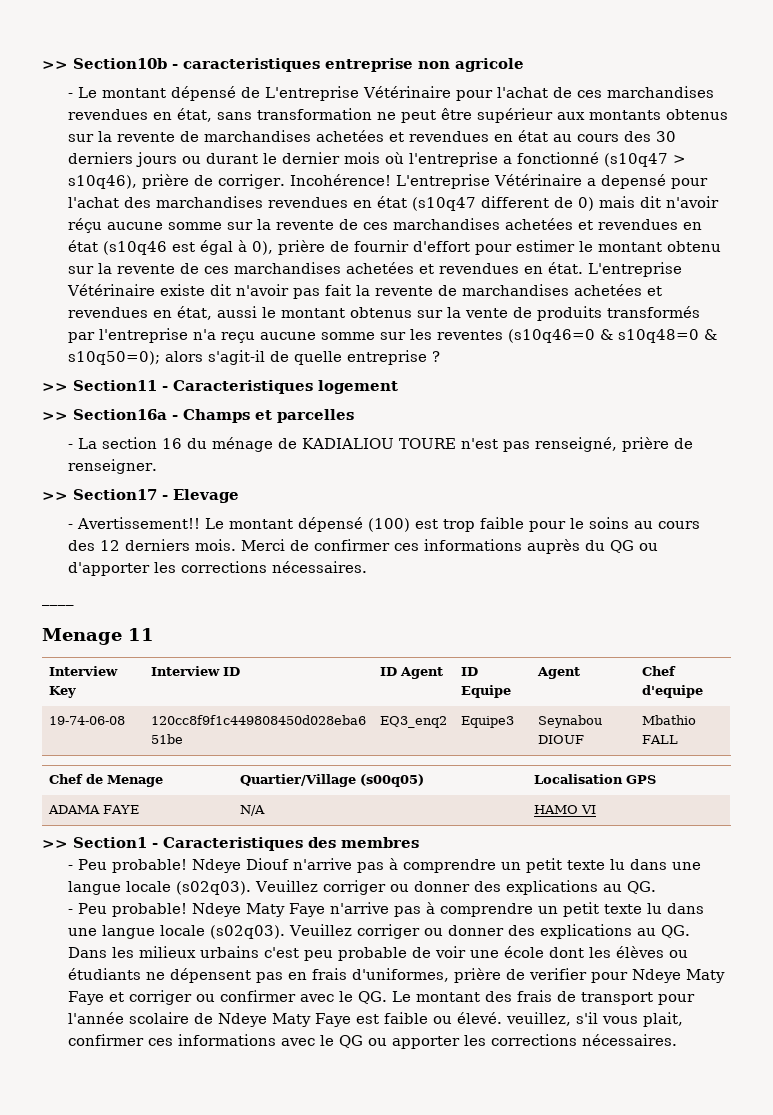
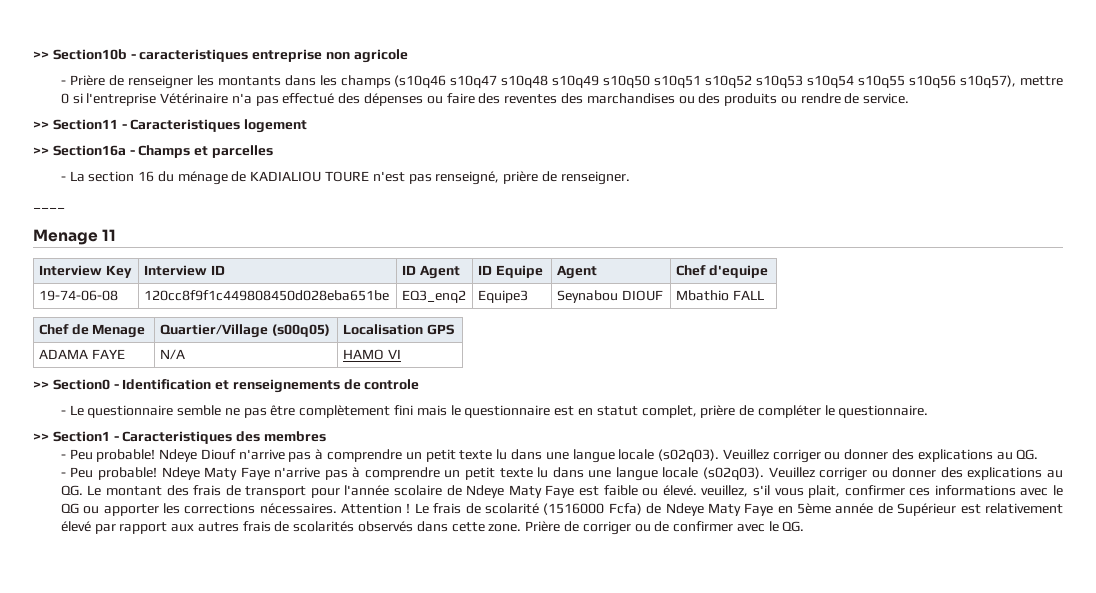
- - Le montant dépensé de L'entreprise Vétérinaire pour l'achat de ces marchandises revendues en état, sans transformation ne peut être supérieur aux montants obtenus sur la revente de marchandises achetées et revendues en état au cours des 30 derniers jours ou durant le dernier mois où l'entreprise a fonctionné (s10q47 > s10q46), prière de corriger. Incohérence! L'entreprise Vétérinaire a depensé pour l'achat des marchandises revendues en état (s10q47 different de 0) mais dit n'avoir réçu aucune somme sur la revente de ces marchandises achetées et revendues en état (s10q46 est égal à 0), prière de fournir d'effort pour estimer le montant obtenu sur la revente de ces marchandises achetées et revendues en état. L'entreprise Vétérinaire existe dit n'avoir pas fait la revente de marchandises achetées et revendues en état, aussi le montant obtenus sur la vente de produits transformés par l'entreprise n'a reçu aucune somme sur les reventes (s10q46=0 & s10q48=0 & s10q50=0); alors s'agit-il de quelle entreprise ?
+ - Prière de renseigner les montants dans les champs (s10q46 s10q47 s10q48 s10q49 s10q50 s10q51 s10q52 s10q53 s10q54 s10q55 s10q56 s10q57), mettre 0 si l'entreprise Vétérinaire n'a pas effectué des dépenses ou faire des reventes des marchandises ou des produits ou rendre de service.
- >> Section17 - Elevage
- - Avertissement!! Le montant dépensé (100) est trop faible pour le soins au cours des 12 derniers mois. Merci de confirmer ces informations auprès du QG ou d'apporter les corrections nécessaires.
+ >> Section0 - Identification et renseignements de controle
+ - Le questionnaire semble ne pas être complètement fini mais le questionnaire est en statut complet, prière de compléter le questionnaire.
- Veuillez corriger ou donner des explications au QG. Dans les milieux urbains c'est peu probable de voir une école dont les élèves ou étudiants ne dépensent pas en frais d'uniformes, prière de verifier pour Ndeye Maty Faye et corriger ou confirmer avec le QG. Le montant des frais de transport pour l'année scolaire de Ndeye Maty Faye est faible ou élevé. veuillez, s'il vous plait, confirmer ces informations avec le QG ou apporter les corrections nécessaires.
+ Veuillez corriger ou donner des explications au QG. Le montant des frais de transport pour l'année scolaire de Ndeye Maty Faye est faible ou élevé. veuillez, s'il vous plait, confirmer ces informations avec le QG ou apporter les corrections nécessaires.
+ Attention ! Le frais de scolarité (1516000 Fcfa) de Ndeye Maty Faye en 5ème année de Supérieur est relativement élevé par rapport aux autres frais de scolarités observés dans cette zone. Prière de corriger ou de confirmer avec le QG.

